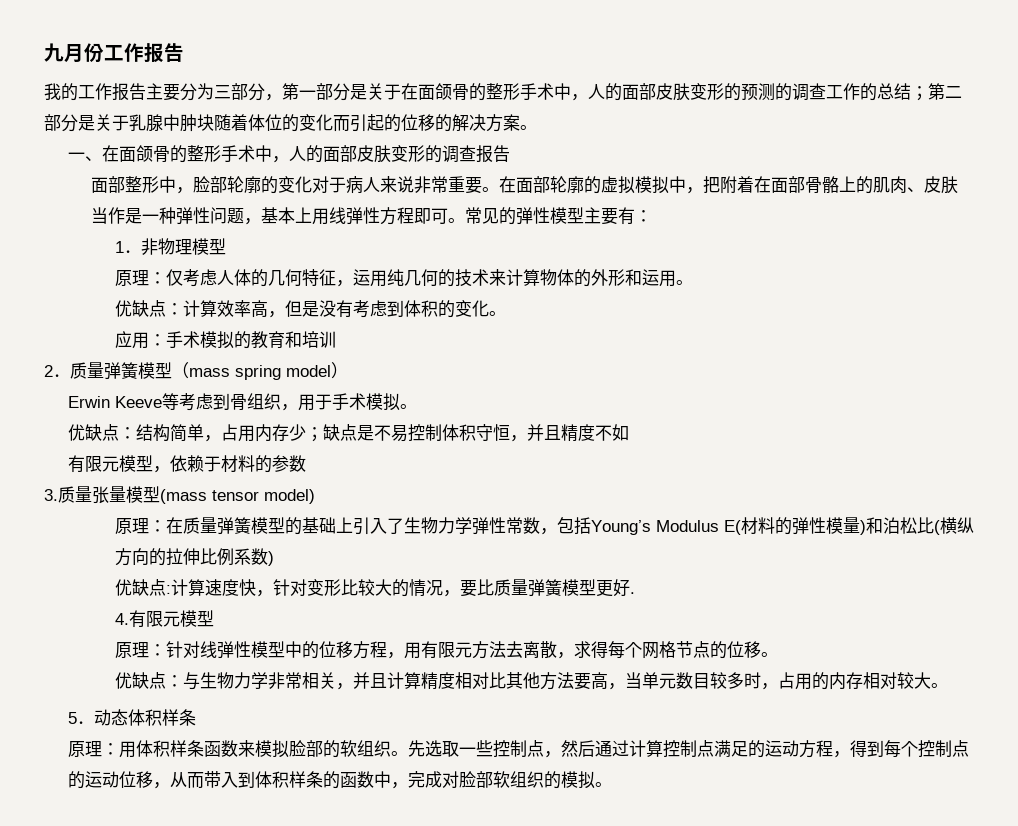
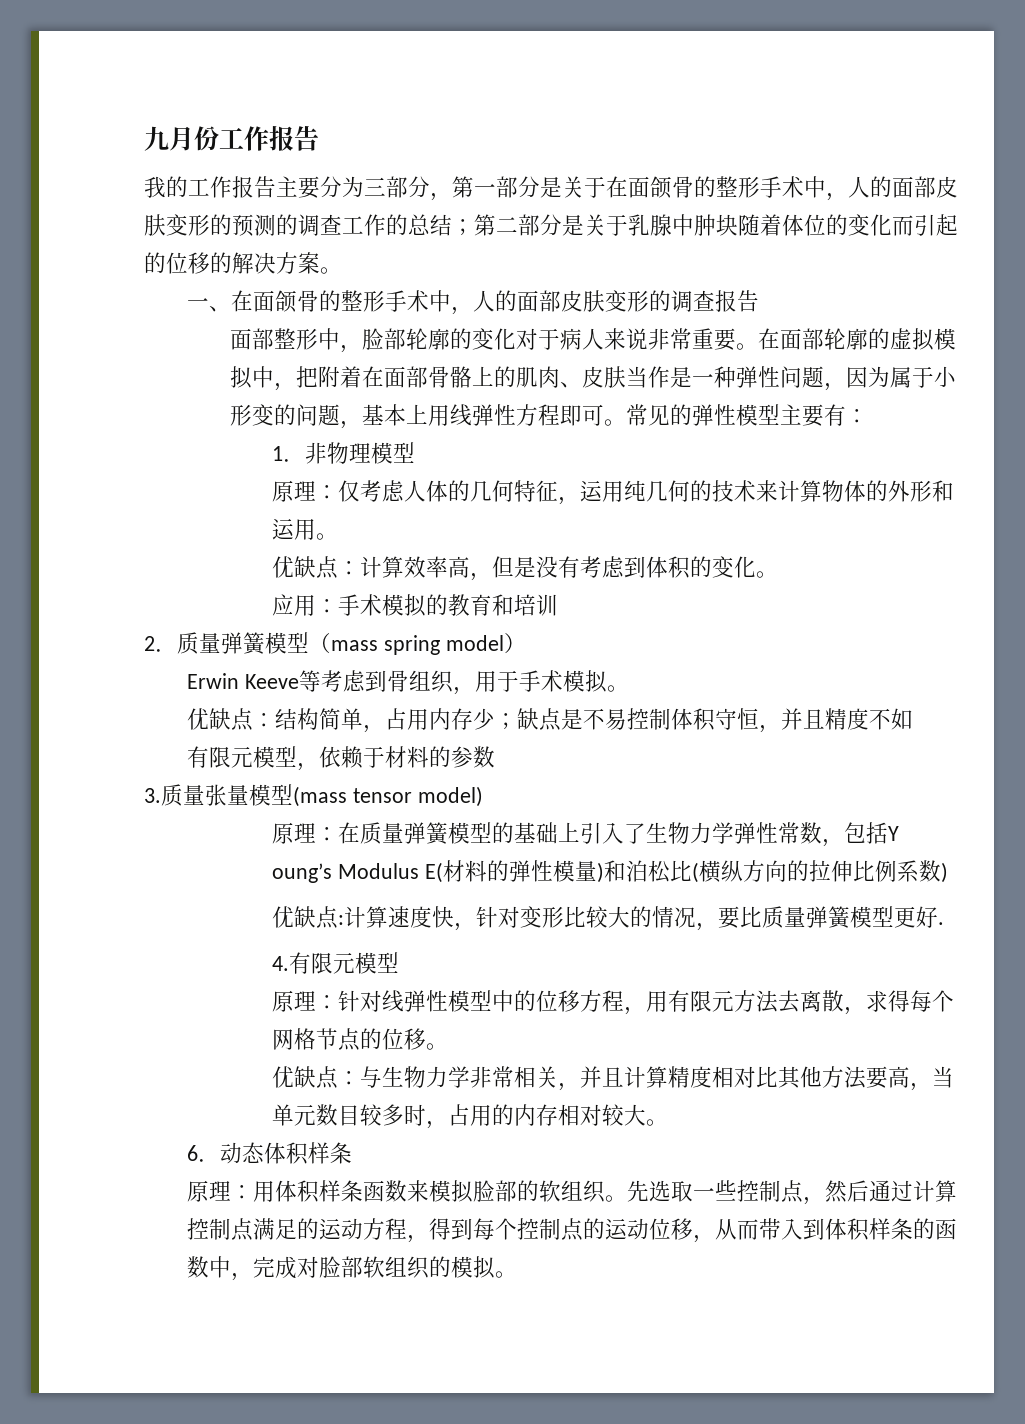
- 在面部轮廓的虚拟模拟中，把附着在面部骨骼上的肌肉、皮肤当作是一种弹性问题，基本上用线弹性方程即可。
+ 在面部轮廓的虚拟模拟中，把附着在面部骨骼上的肌肉、皮肤当作是一种弹性问题，因为属于小形变的问题，基本上用线弹性方程即可。
- 原理：在质量弹簧模型的基础上引入了生物力学弹性常数，包括Young’s Modulus E(材料的弹性模量)和泊松比(横纵方向的拉伸比例系数)
+ 原理：在质量弹簧模型的基础上引入了生物力学弹性常数，包括Y oung’s Modulus E(材料的弹性模量)和泊松比(横纵方向的拉伸比例系数)
- 5．动态体积样条
+ 6．动态体积样条

